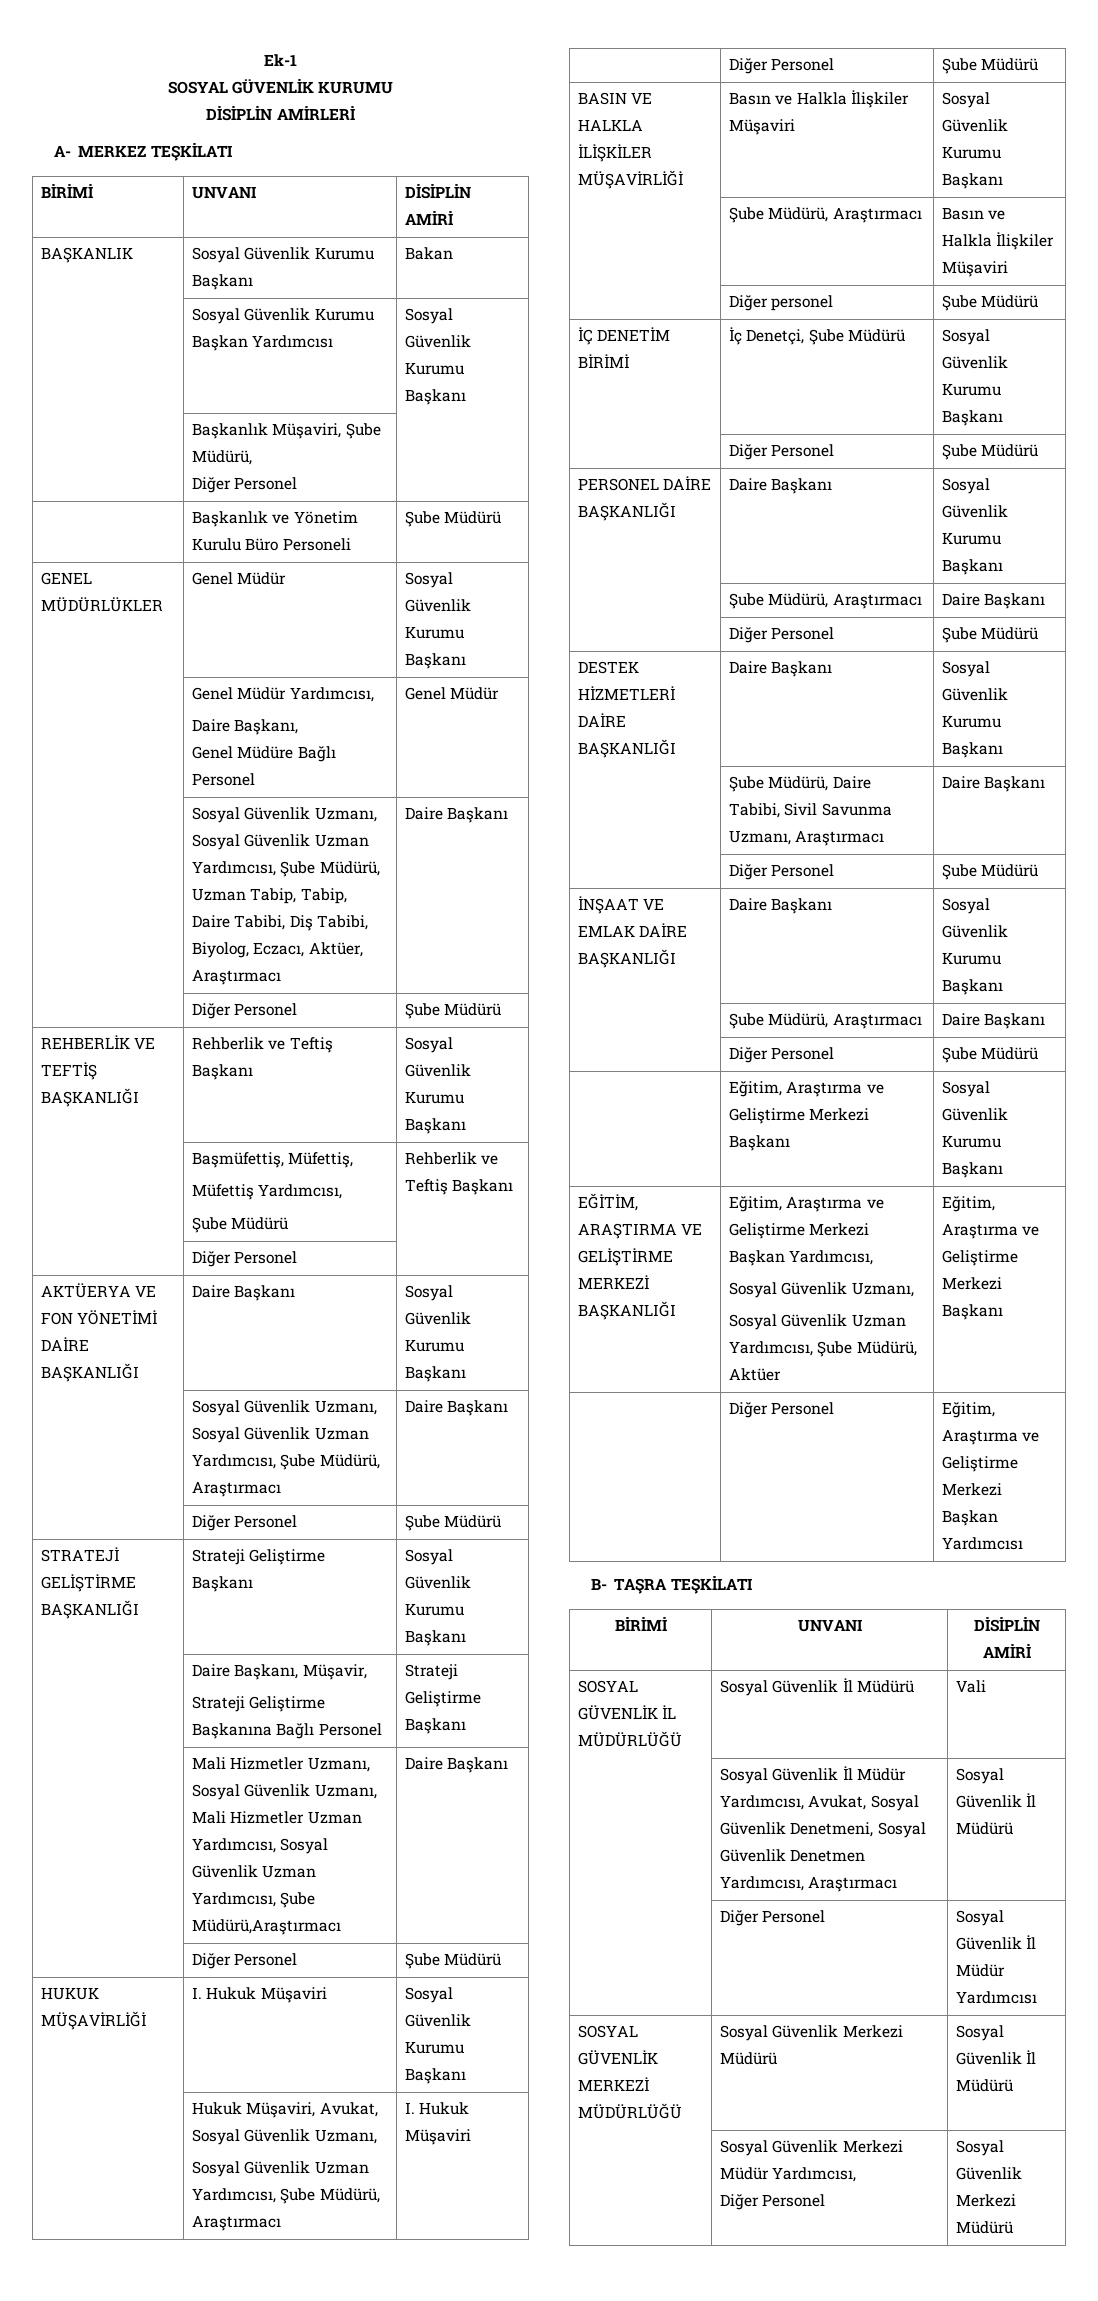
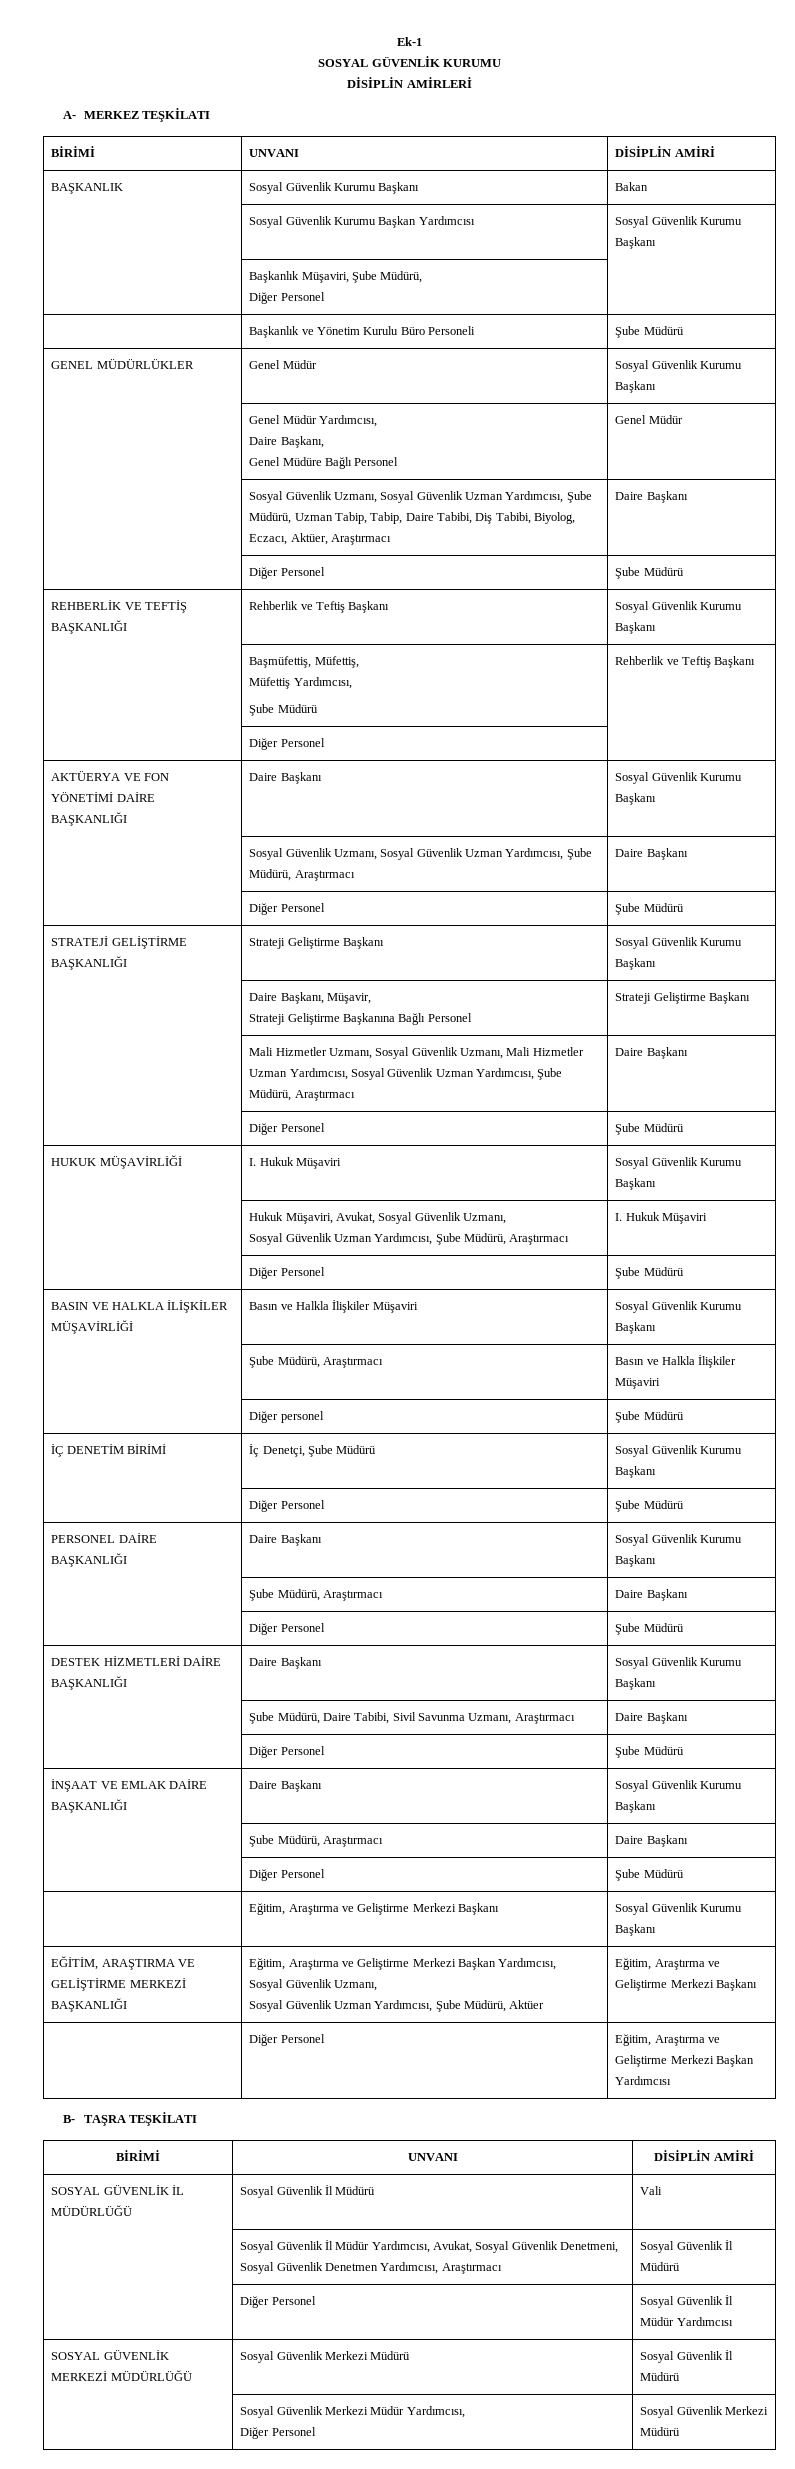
- | Mali Hizmetler Uzmanı, Sosyal Güvenlik Uzmanı, Mali Hizmetler Uzman Yardımcısı, Sosyal Güvenlik Uzman Yardımcısı, Şube Müdürü,Araştırmacı | Daire Başkanı
+ | Mali Hizmetler Uzmanı, Sosyal Güvenlik Uzmanı, Mali Hizmetler Uzman Yardımcısı, Sosyal Güvenlik Uzman Yardımcısı, Şube Müdürü, Araştırmacı | Daire Başkanı

